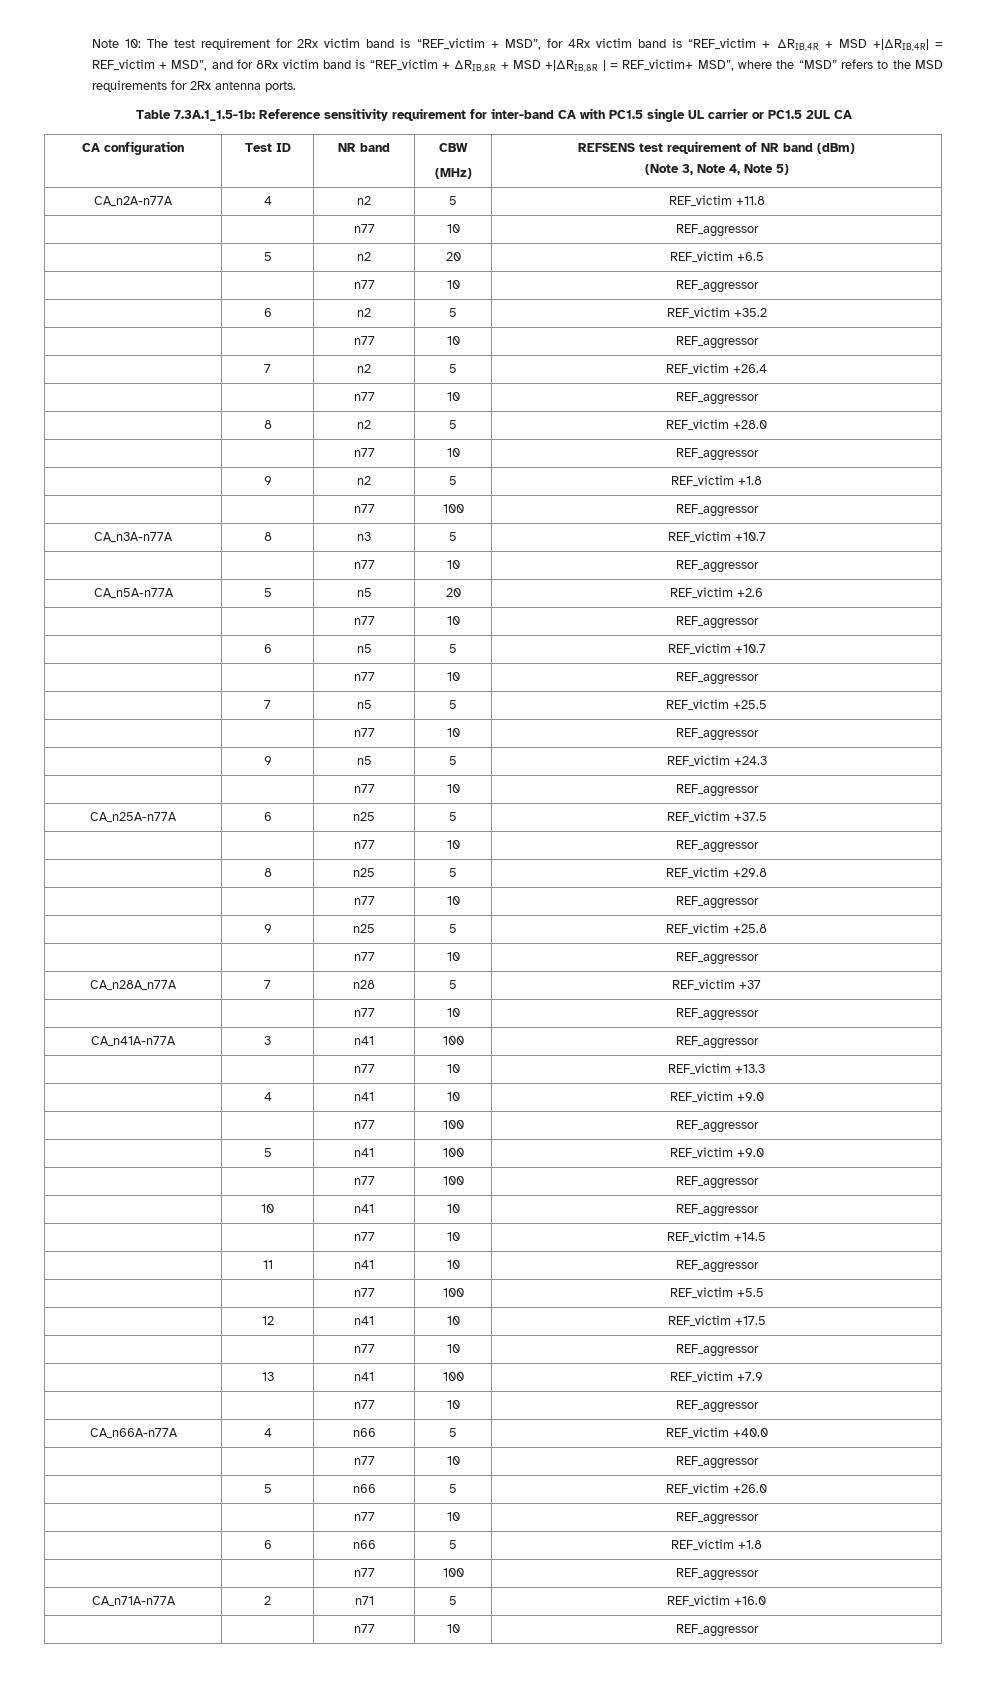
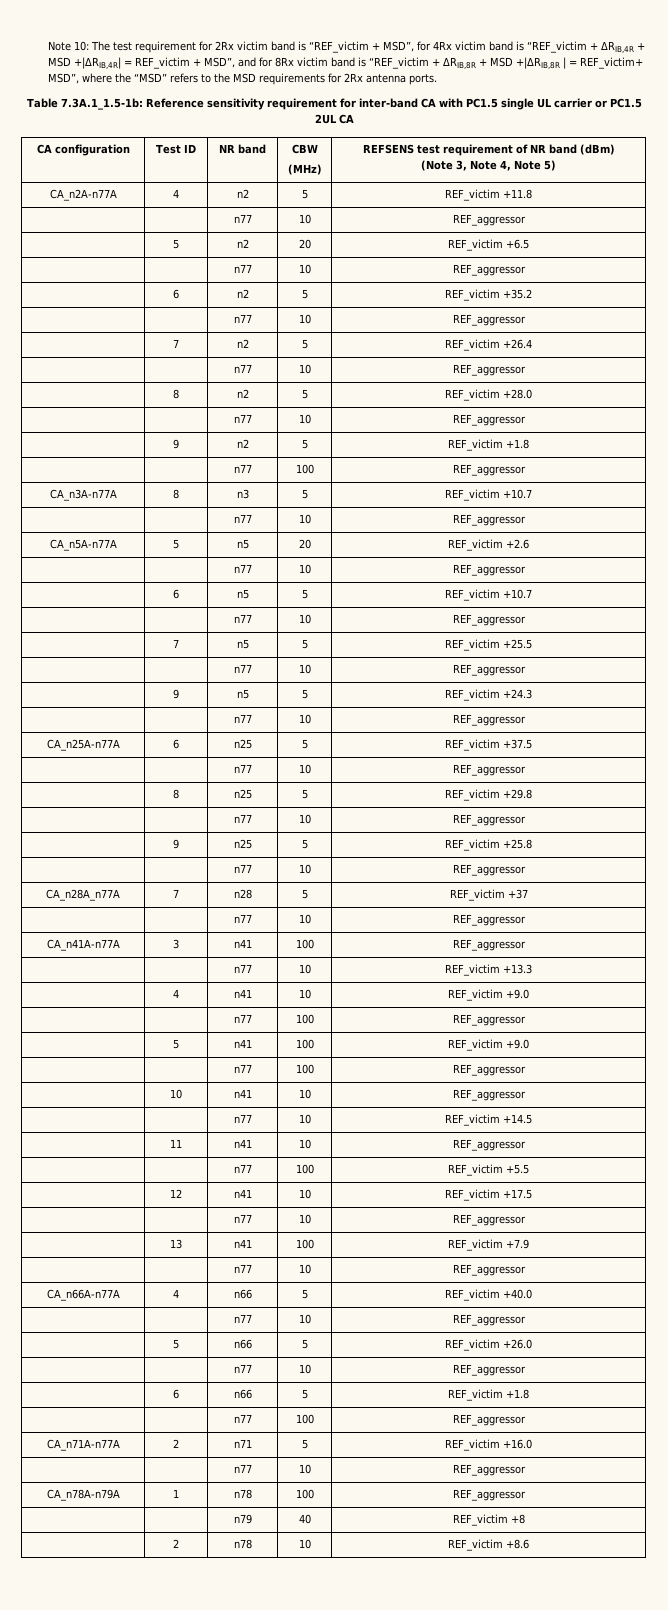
+ CA_n78A-n79A | 1 | n78 | 100 | REF_aggressor
+ | | n79 | 40 | REF_victim +8
+ | 2 | n78 | 10 | REF_victim +8.6

